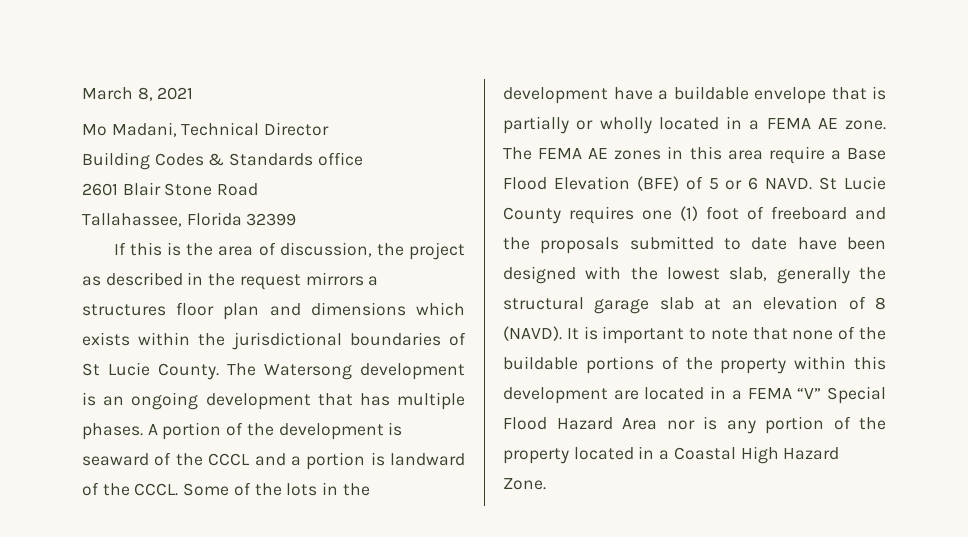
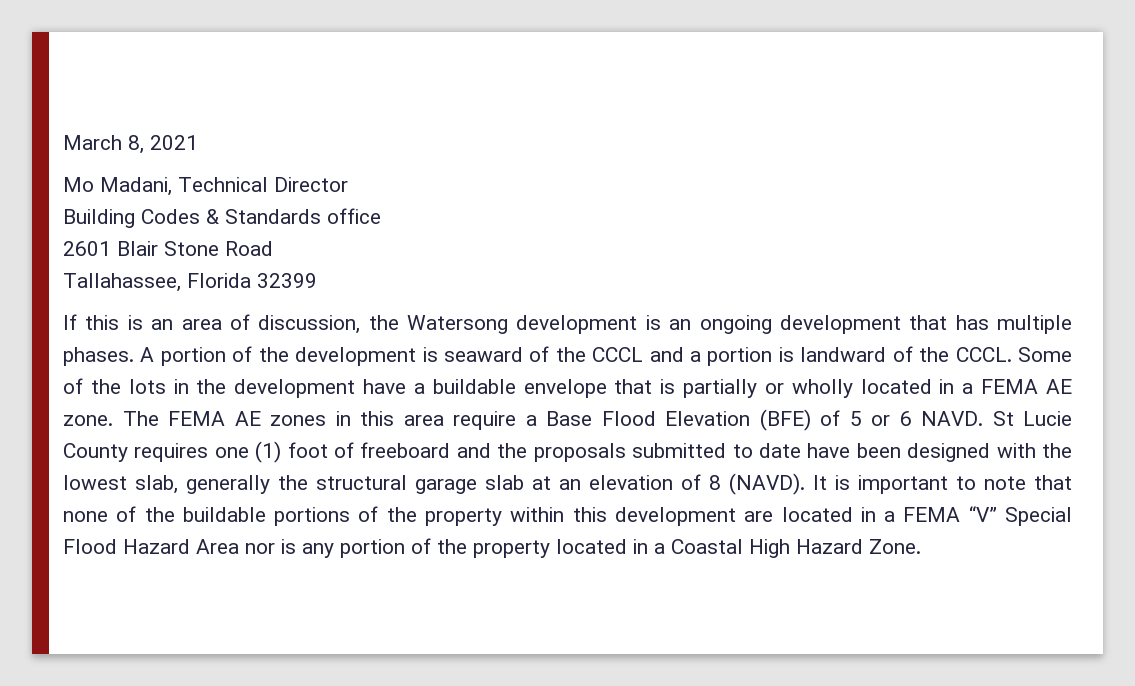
- If this is the area of discussion, the project as described in the request mirrors a structures floor plan and dimensions which exists within the jurisdictional boundaries of St Lucie County. The Watersong development is an ongoing development that has multiple phases.
+ If this is an area of discussion, the Watersong development is an ongoing development that has multiple phases.

